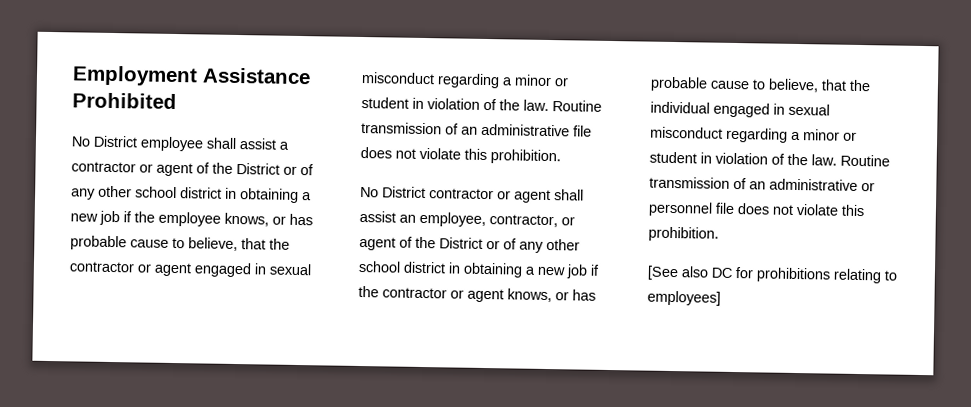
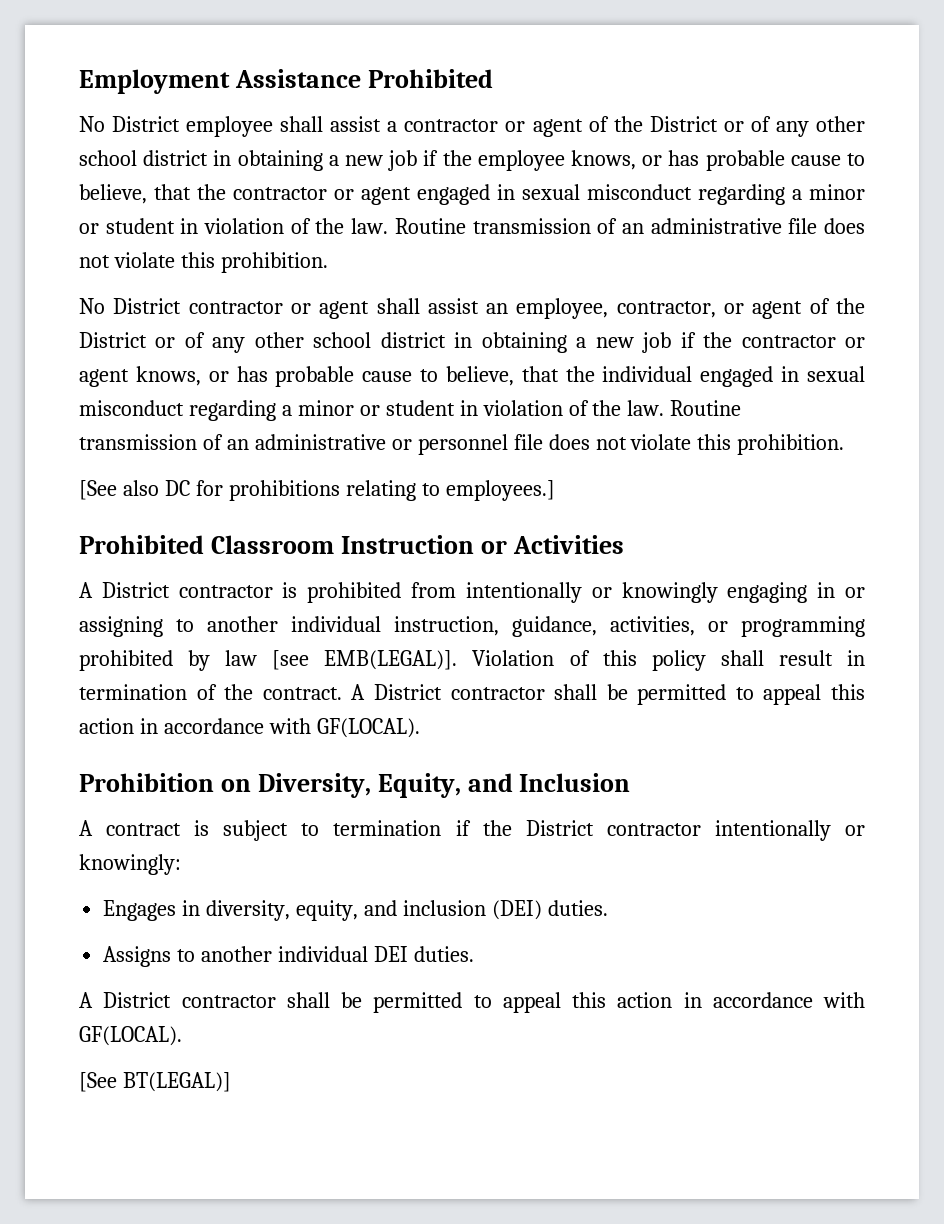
- [See also DC for prohibitions relating to employees]
+ [See also DC for prohibitions relating to employees.]
+ Prohibited Classroom Instruction or Activities
+ A District contractor is prohibited from intentionally or knowingly engaging in or assigning to another individual instruction, guidance, activities, or programming prohibited by law [see EMB(LEGAL)]. Violation of this policy shall result in termination of the contract. A District contractor shall be permitted to appeal this action in accordance with GF(LOCAL).
+ Prohibition on Diversity, Equity, and Inclusion
+ A contract is subject to termination if the District contractor intentionally or knowingly:
+ Engages in diversity, equity, and inclusion (DEI) duties.
+ Assigns to another individual DEI duties.
+ A District contractor shall be permitted to appeal this action in accordance with GF(LOCAL).
+ [See BT(LEGAL)]

